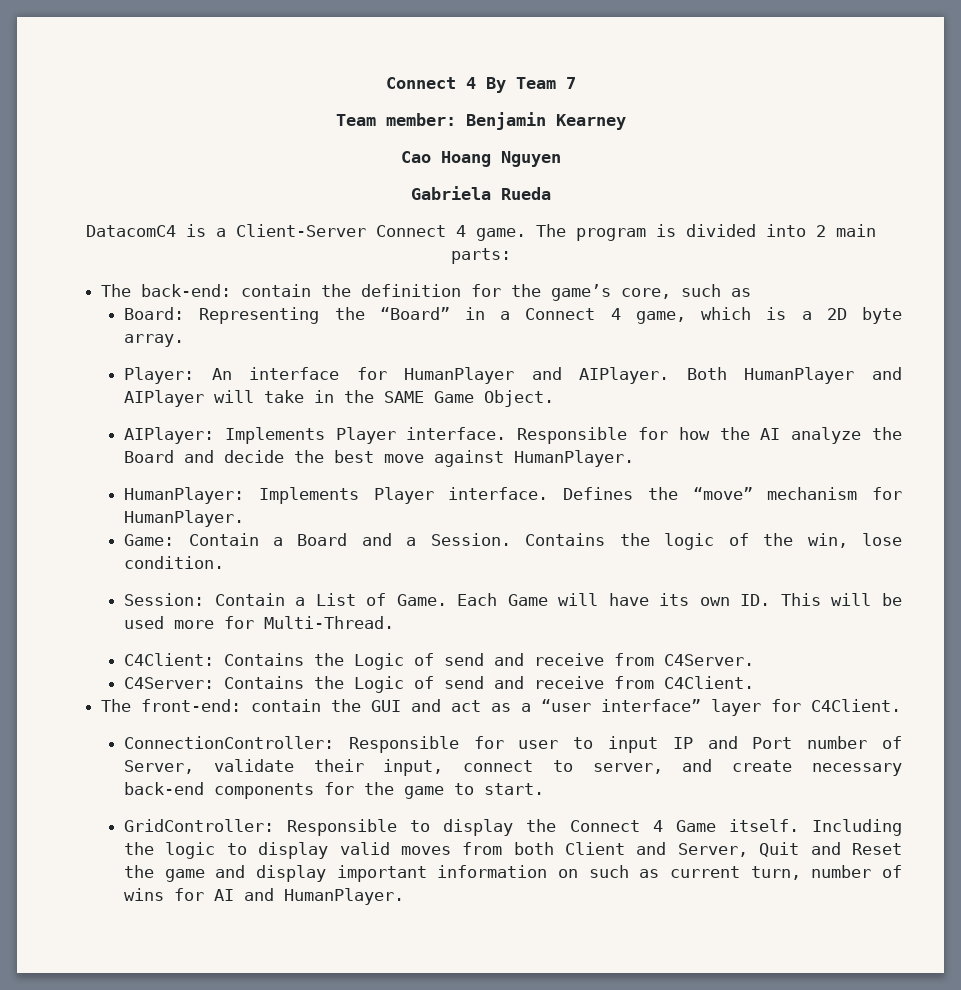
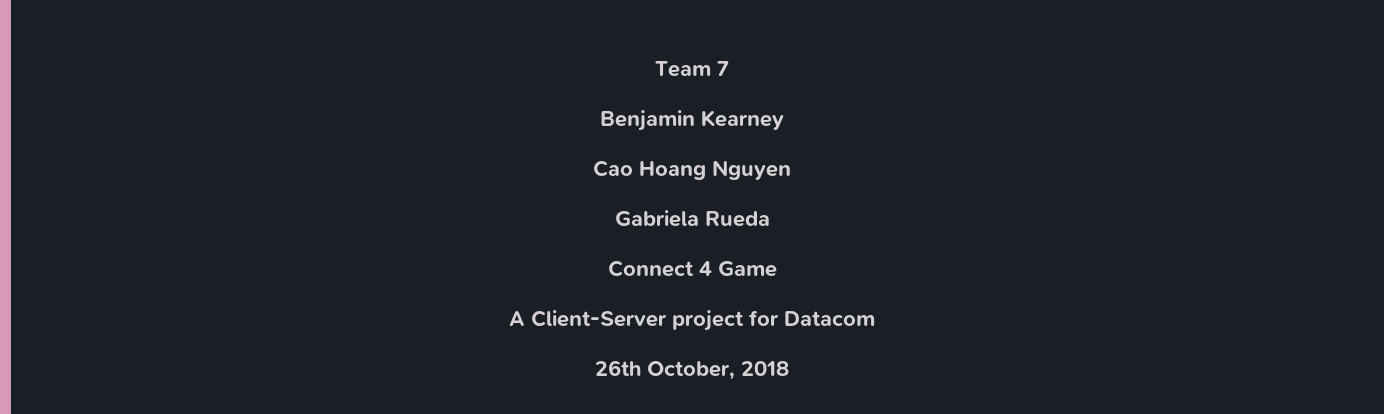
- Connect 4 By Team 7
+ Team 7
- Team member: Benjamin Kearney
+ Benjamin Kearney
- DatacomC4 is a Client-Server Connect 4 game. The program is divided into 2 main parts:
- The back-end: contain the definition for the game’s core, such as
- Board: Representing the “Board” in a Connect 4 game, which is a 2D byte array.
- Player: An interface for HumanPlayer and AIPlayer. Both HumanPlayer and AIPlayer will take in the SAME Game Object.
- AIPlayer: Implements Player interface. Responsible for how the AI analyze the Board and decide the best move against HumanPlayer.
- HumanPlayer: Implements Player interface. Defines the “move” mechanism for HumanPlayer.
- Game: Contain a Board and a Session. Contains the logic of the win, lose condition.
- Session: Contain a List of Game. Each Game will have its own ID. This will be used more for Multi-Thread.
- C4Client: Contains the Logic of send and receive from C4Server.
- C4Server: Contains the Logic of send and receive from C4Client.
- The front-end: contain the GUI and act as a “user interface” layer for C4Client.
- ConnectionController: Responsible for user to input IP and Port number of Server, validate their input, connect to server, and create necessary back-end components for the game to start.
- GridController: Responsible to display the Connect 4 Game itself. Including the logic to display valid moves from both Client and Server, Quit and Reset the game and display important information on such as current turn, number of wins for AI and HumanPlayer.
+ Connect 4 Game
+ A Client-Server project for Datacom
+ 26th October, 2018

